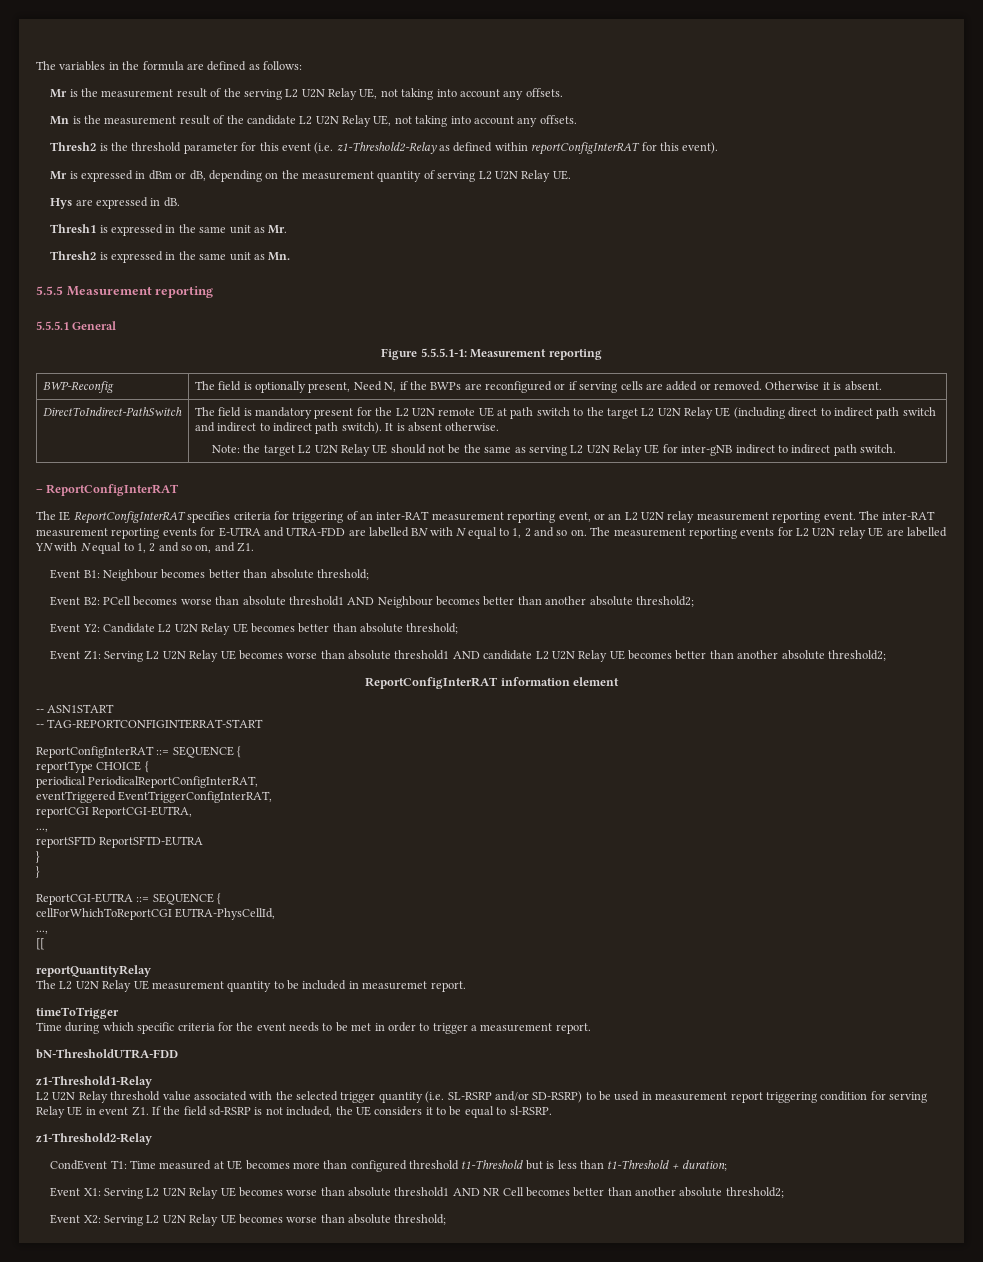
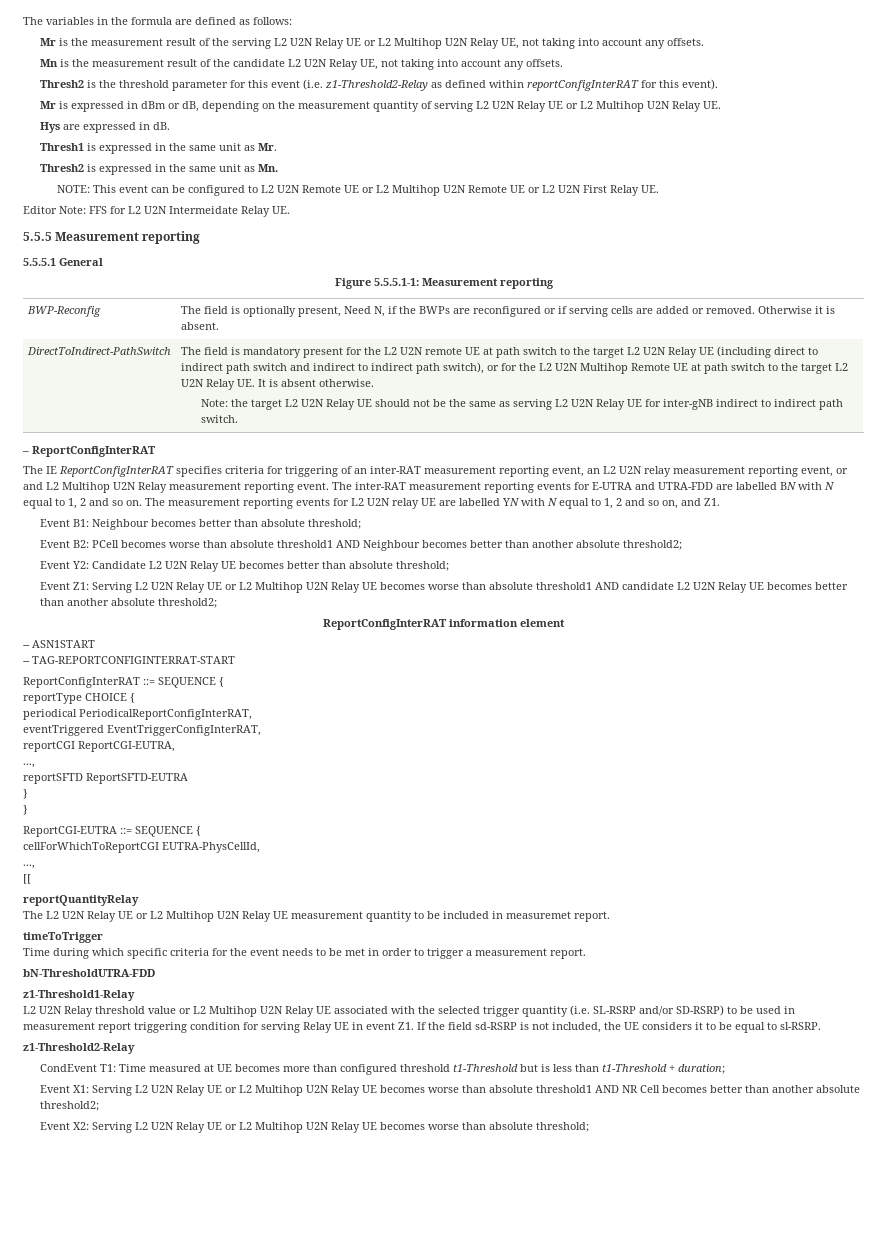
- Mr is the measurement result of the serving L2 U2N Relay UE, not taking into account any offsets.
+ Mr is the measurement result of the serving L2 U2N Relay UE or L2 Multihop U2N Relay UE, not taking into account any offsets.
- Mr is expressed in dBm or dB, depending on the measurement quantity of serving L2 U2N Relay UE.
+ Mr is expressed in dBm or dB, depending on the measurement quantity of serving L2 U2N Relay UE or L2 Multihop U2N Relay UE.
+ NOTE: This event can be configured to L2 U2N Remote UE or L2 Multihop U2N Remote UE or L2 U2N First Relay UE.
+ Editor Note: FFS for L2 U2N Intermeidate Relay UE.
- The field is mandatory present for the L2 U2N remote UE at path switch to the target L2 U2N Relay UE (including direct to indirect path switch and indirect to indirect path switch). It is absent otherwise.
+ The field is mandatory present for the L2 U2N remote UE at path switch to the target L2 U2N Relay UE (including direct to indirect path switch and indirect to indirect path switch), or for the L2 U2N Multihop Remote UE at path switch to the target L2 U2N Relay UE. It is absent otherwise.
- The IE ReportConfigInterRAT specifies criteria for triggering of an inter-RAT measurement reporting event, or an L2 U2N relay measurement reporting event.
+ The IE ReportConfigInterRAT specifies criteria for triggering of an inter-RAT measurement reporting event, an L2 U2N relay measurement reporting event, or and L2 Multihop U2N Relay measurement reporting event.
- Event Z1: Serving L2 U2N Relay UE becomes worse than absolute threshold1 AND candidate L2 U2N Relay UE becomes better than another absolute threshold2;
+ Event Z1: Serving L2 U2N Relay UE or L2 Multihop U2N Relay UE becomes worse than absolute threshold1 AND candidate L2 U2N Relay UE becomes better than another absolute threshold2;
- The L2 U2N Relay UE measurement quantity to be included in measuremet report.
+ The L2 U2N Relay UE or L2 Multihop U2N Relay UE measurement quantity to be included in measuremet report.
- L2 U2N Relay threshold value associated with the selected trigger quantity (i.e. SL-RSRP and/or SD-RSRP) to be used in measurement report triggering condition for serving Relay UE in event Z1. If the field sd-RSRP is not included, the UE considers it to be equal to sl-RSRP.
+ L2 U2N Relay threshold value or L2 Multihop U2N Relay UE associated with the selected trigger quantity (i.e. SL-RSRP and/or SD-RSRP) to be used in measurement report triggering condition for serving Relay UE in event Z1. If the field sd-RSRP is not included, the UE considers it to be equal to sl-RSRP.
- Event X1: Serving L2 U2N Relay UE becomes worse than absolute threshold1 AND NR Cell becomes better than another absolute threshold2;
+ Event X1: Serving L2 U2N Relay UE or L2 Multihop U2N Relay UE becomes worse than absolute threshold1 AND NR Cell becomes better than another absolute threshold2;
- Event X2: Serving L2 U2N Relay UE becomes worse than absolute threshold;
+ Event X2: Serving L2 U2N Relay UE or L2 Multihop U2N Relay UE becomes worse than absolute threshold;

